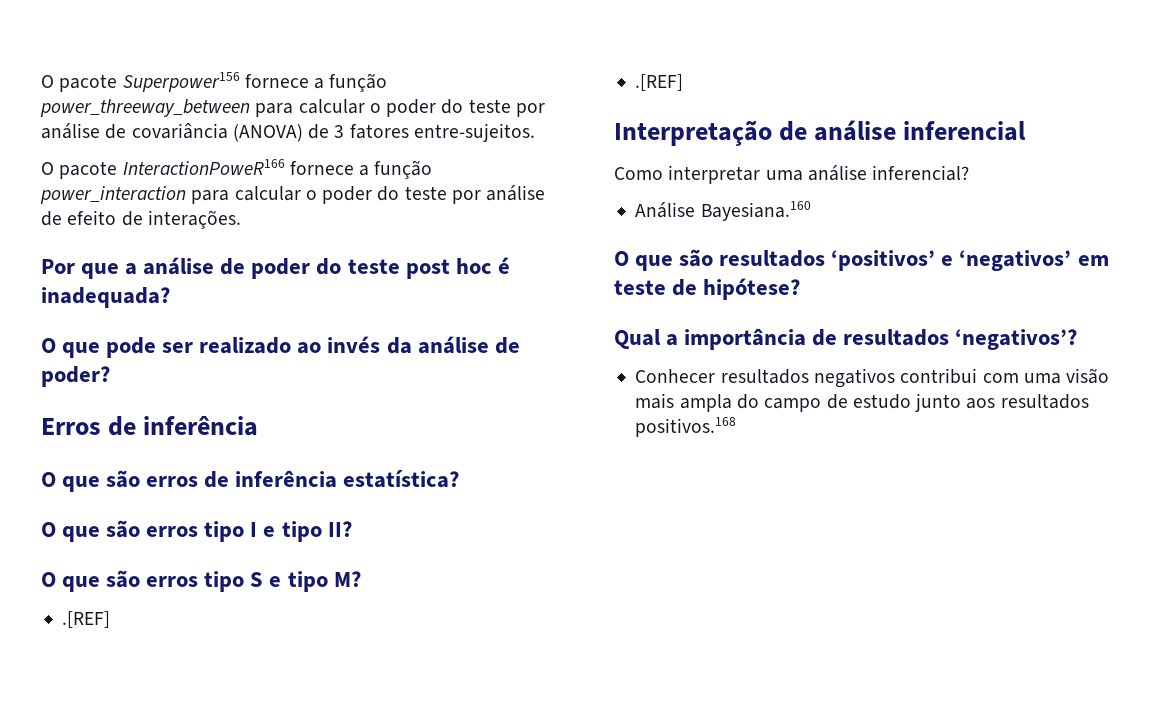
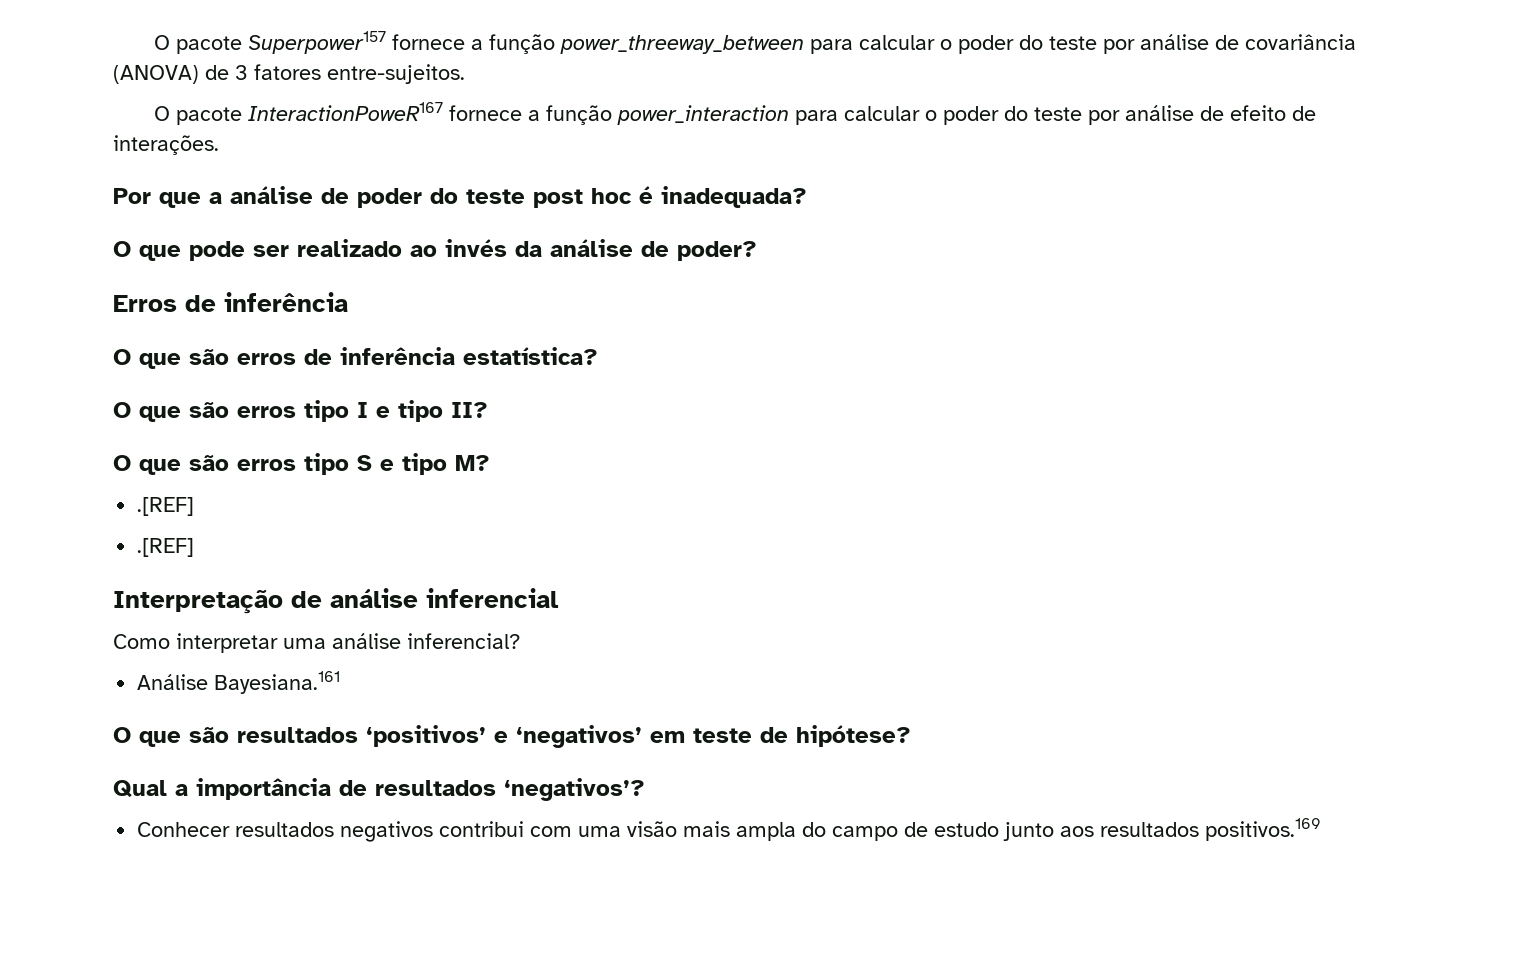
- O pacote Superpower156 fornece a função power_threeway_between para calcular o poder do teste por análise de covariância (ANOVA) de 3 fatores entre-sujeitos.
+ O pacote Superpower157 fornece a função power_threeway_between para calcular o poder do teste por análise de covariância (ANOVA) de 3 fatores entre-sujeitos.
- O pacote InteractionPoweR166 fornece a função power_interaction para calcular o poder do teste por análise de efeito de interações.
+ O pacote InteractionPoweR167 fornece a função power_interaction para calcular o poder do teste por análise de efeito de interações.
- Análise Bayesiana.160
+ Análise Bayesiana.161
- Conhecer resultados negativos contribui com uma visão mais ampla do campo de estudo junto aos resultados positivos.168
+ Conhecer resultados negativos contribui com uma visão mais ampla do campo de estudo junto aos resultados positivos.169

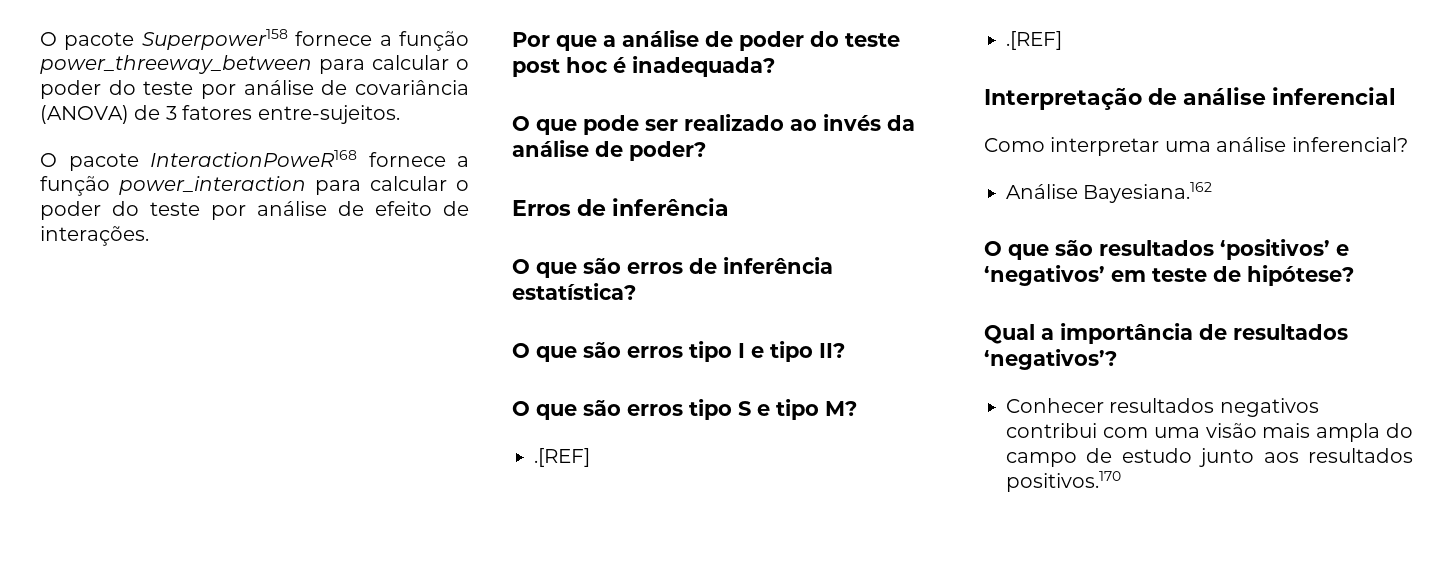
- O pacote Superpower157 fornece a função power_threeway_between para calcular o poder do teste por análise de covariância (ANOVA) de 3 fatores entre-sujeitos.
+ O pacote Superpower158 fornece a função power_threeway_between para calcular o poder do teste por análise de covariância (ANOVA) de 3 fatores entre-sujeitos.
- O pacote InteractionPoweR167 fornece a função power_interaction para calcular o poder do teste por análise de efeito de interações.
+ O pacote InteractionPoweR168 fornece a função power_interaction para calcular o poder do teste por análise de efeito de interações.
- Análise Bayesiana.161
+ Análise Bayesiana.162
- Conhecer resultados negativos contribui com uma visão mais ampla do campo de estudo junto aos resultados positivos.169
+ Conhecer resultados negativos contribui com uma visão mais ampla do campo de estudo junto aos resultados positivos.170

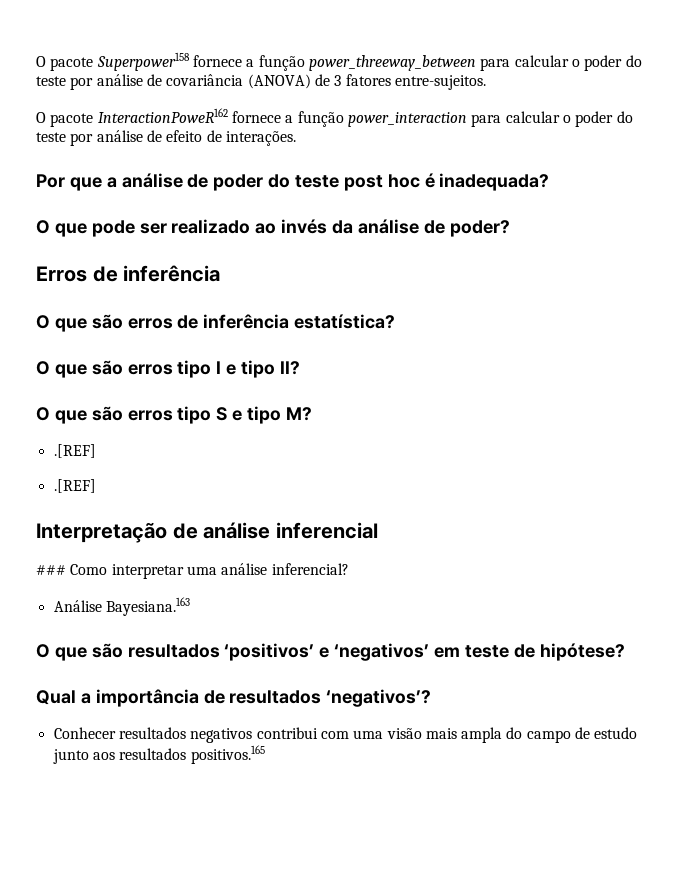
- O pacote InteractionPoweR168 fornece a função power_interaction para calcular o poder do teste por análise de efeito de interações.
+ O pacote InteractionPoweR162 fornece a função power_interaction para calcular o poder do teste por análise de efeito de interações.
- Como interpretar uma análise inferencial?
+ ### Como interpretar uma análise inferencial?
- Análise Bayesiana.162
+ Análise Bayesiana.163
- Conhecer resultados negativos contribui com uma visão mais ampla do campo de estudo junto aos resultados positivos.170
+ Conhecer resultados negativos contribui com uma visão mais ampla do campo de estudo junto aos resultados positivos.165

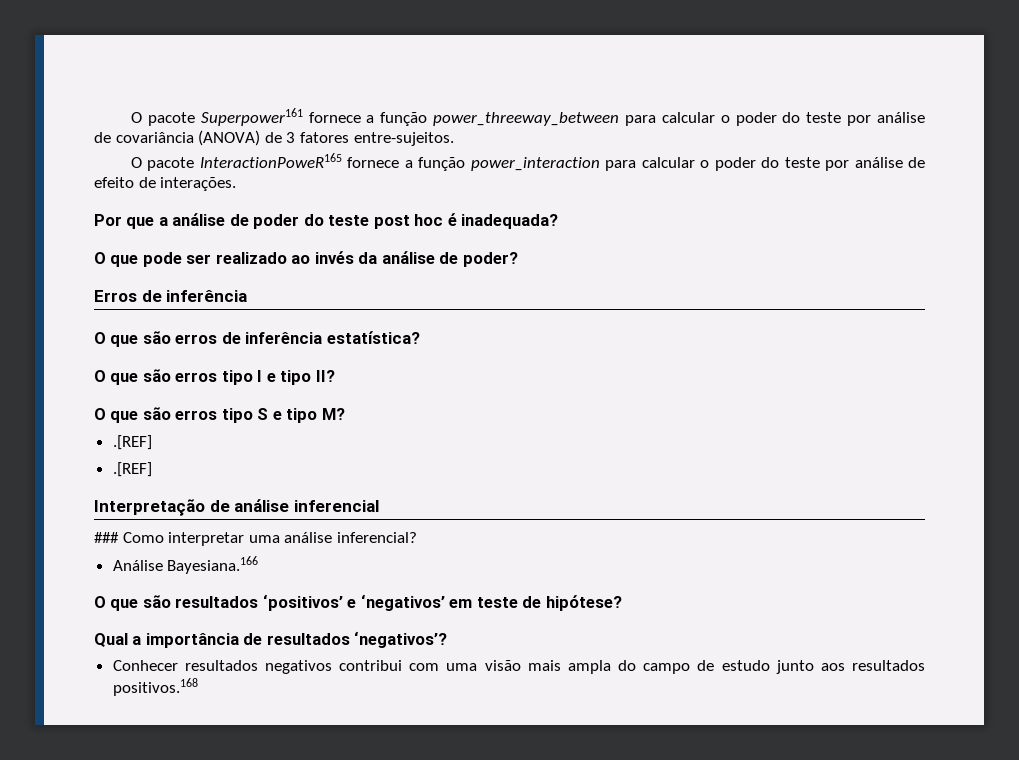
- O pacote Superpower158 fornece a função power_threeway_between para calcular o poder do teste por análise de covariância (ANOVA) de 3 fatores entre-sujeitos.
+ O pacote Superpower161 fornece a função power_threeway_between para calcular o poder do teste por análise de covariância (ANOVA) de 3 fatores entre-sujeitos.
- O pacote InteractionPoweR162 fornece a função power_interaction para calcular o poder do teste por análise de efeito de interações.
+ O pacote InteractionPoweR165 fornece a função power_interaction para calcular o poder do teste por análise de efeito de interações.
- Análise Bayesiana.163
+ Análise Bayesiana.166
- Conhecer resultados negativos contribui com uma visão mais ampla do campo de estudo junto aos resultados positivos.165
+ Conhecer resultados negativos contribui com uma visão mais ampla do campo de estudo junto aos resultados positivos.168

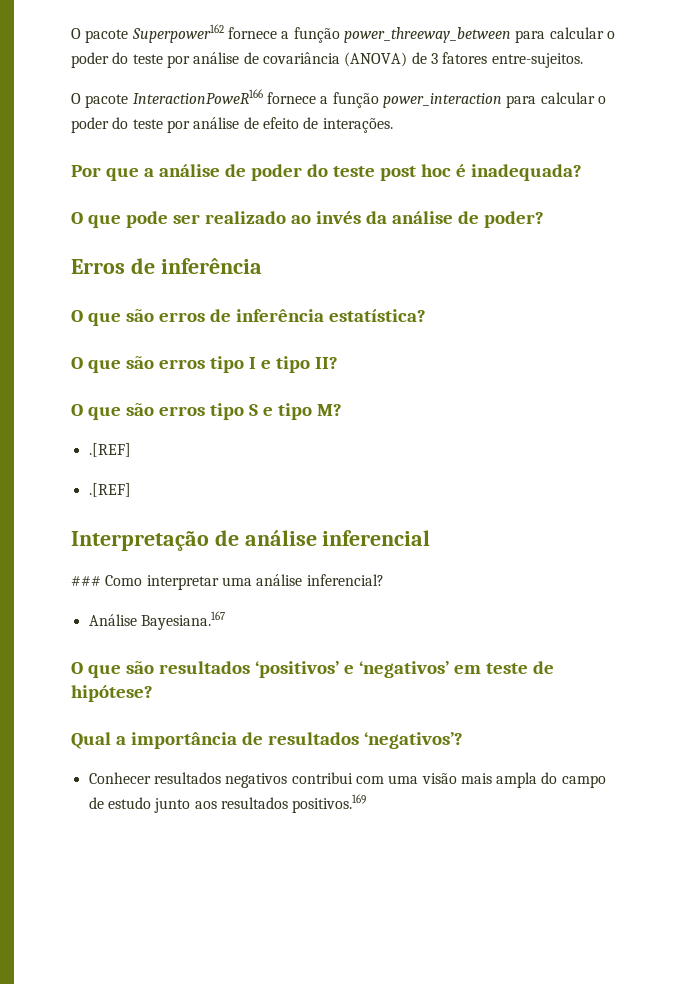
- O pacote Superpower161 fornece a função power_threeway_between para calcular o poder do teste por análise de covariância (ANOVA) de 3 fatores entre-sujeitos.
+ O pacote Superpower162 fornece a função power_threeway_between para calcular o poder do teste por análise de covariância (ANOVA) de 3 fatores entre-sujeitos.
- O pacote InteractionPoweR165 fornece a função power_interaction para calcular o poder do teste por análise de efeito de interações.
+ O pacote InteractionPoweR166 fornece a função power_interaction para calcular o poder do teste por análise de efeito de interações.
- Análise Bayesiana.166
+ Análise Bayesiana.167
- Conhecer resultados negativos contribui com uma visão mais ampla do campo de estudo junto aos resultados positivos.168
+ Conhecer resultados negativos contribui com uma visão mais ampla do campo de estudo junto aos resultados positivos.169

